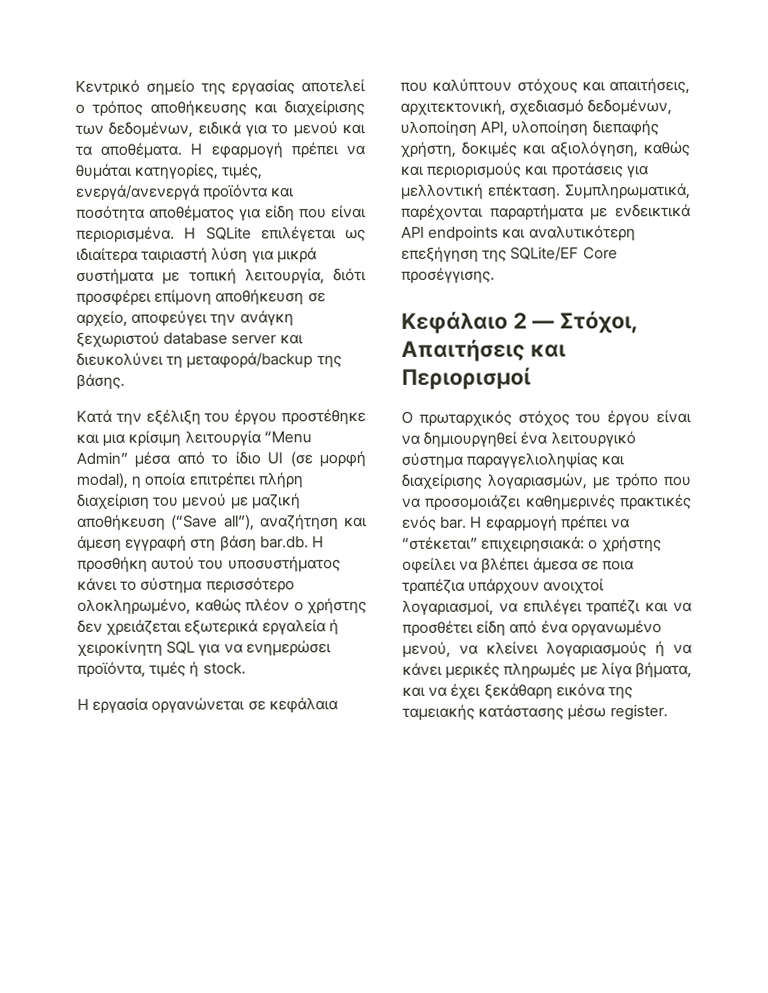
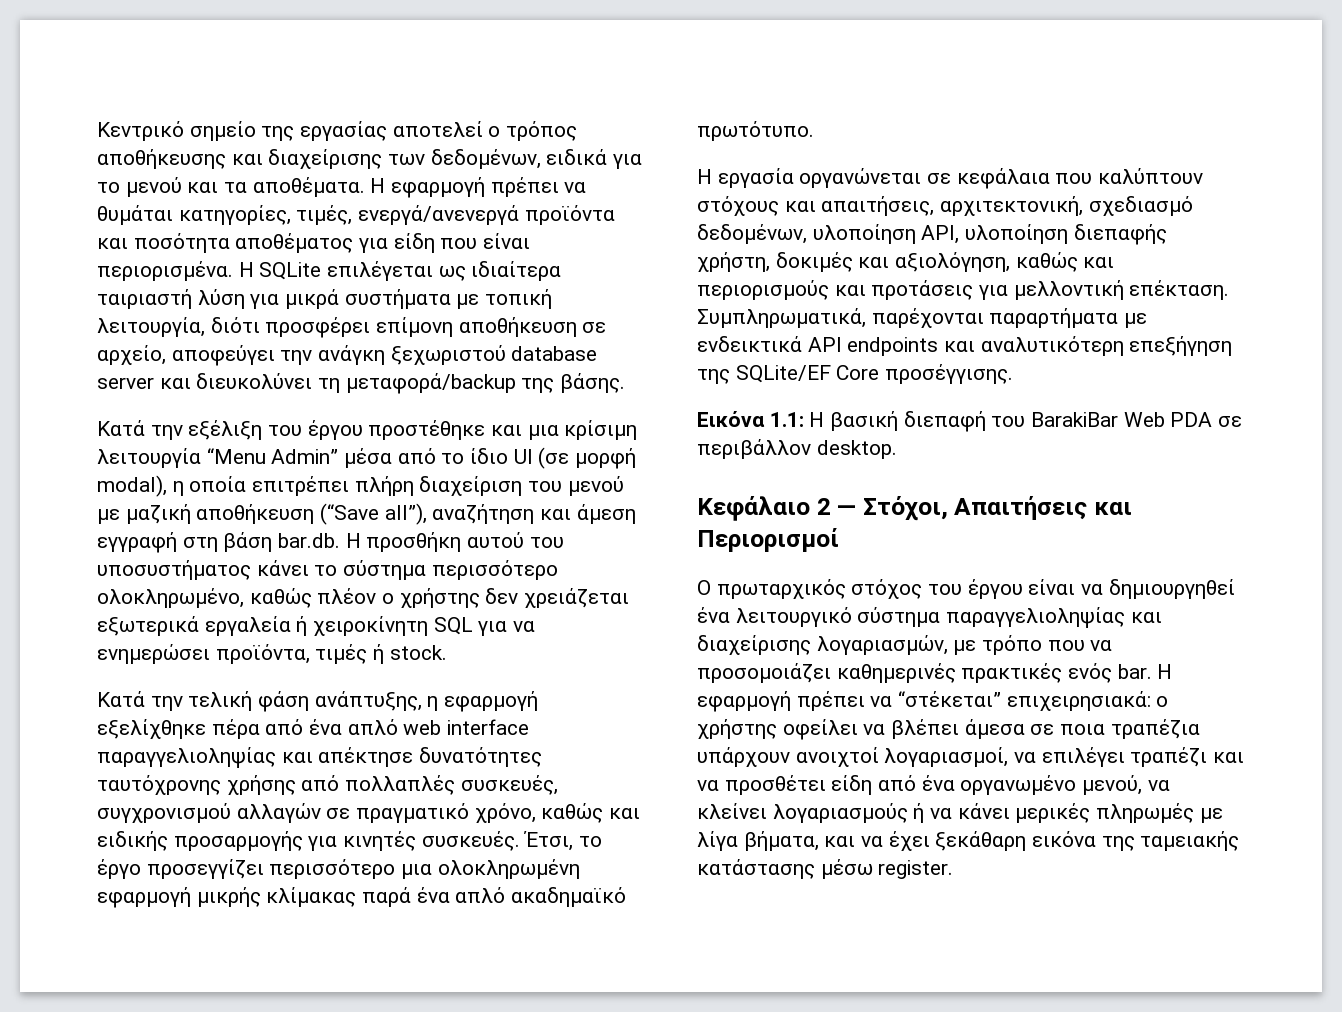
+ Κατά την τελική φάση ανάπτυξης, η εφαρμογή εξελίχθηκε πέρα από ένα απλό web interface παραγγελιοληψίας και απέκτησε δυνατότητες ταυτόχρονης χρήσης από πολλαπλές συσκευές, συγχρονισμού αλλαγών σε πραγματικό χρόνο, καθώς και ειδικής προσαρμογής για κινητές συσκευές. Έτσι, το έργο προσεγγίζει περισσότερο μια ολοκληρωμένη εφαρμογή μικρής κλίμακας παρά ένα απλό ακαδημαϊκό πρωτότυπο.
+ Εικόνα 1.1: Η βασική διεπαφή του BarakiBar Web PDA σε περιβάλλον desktop.

